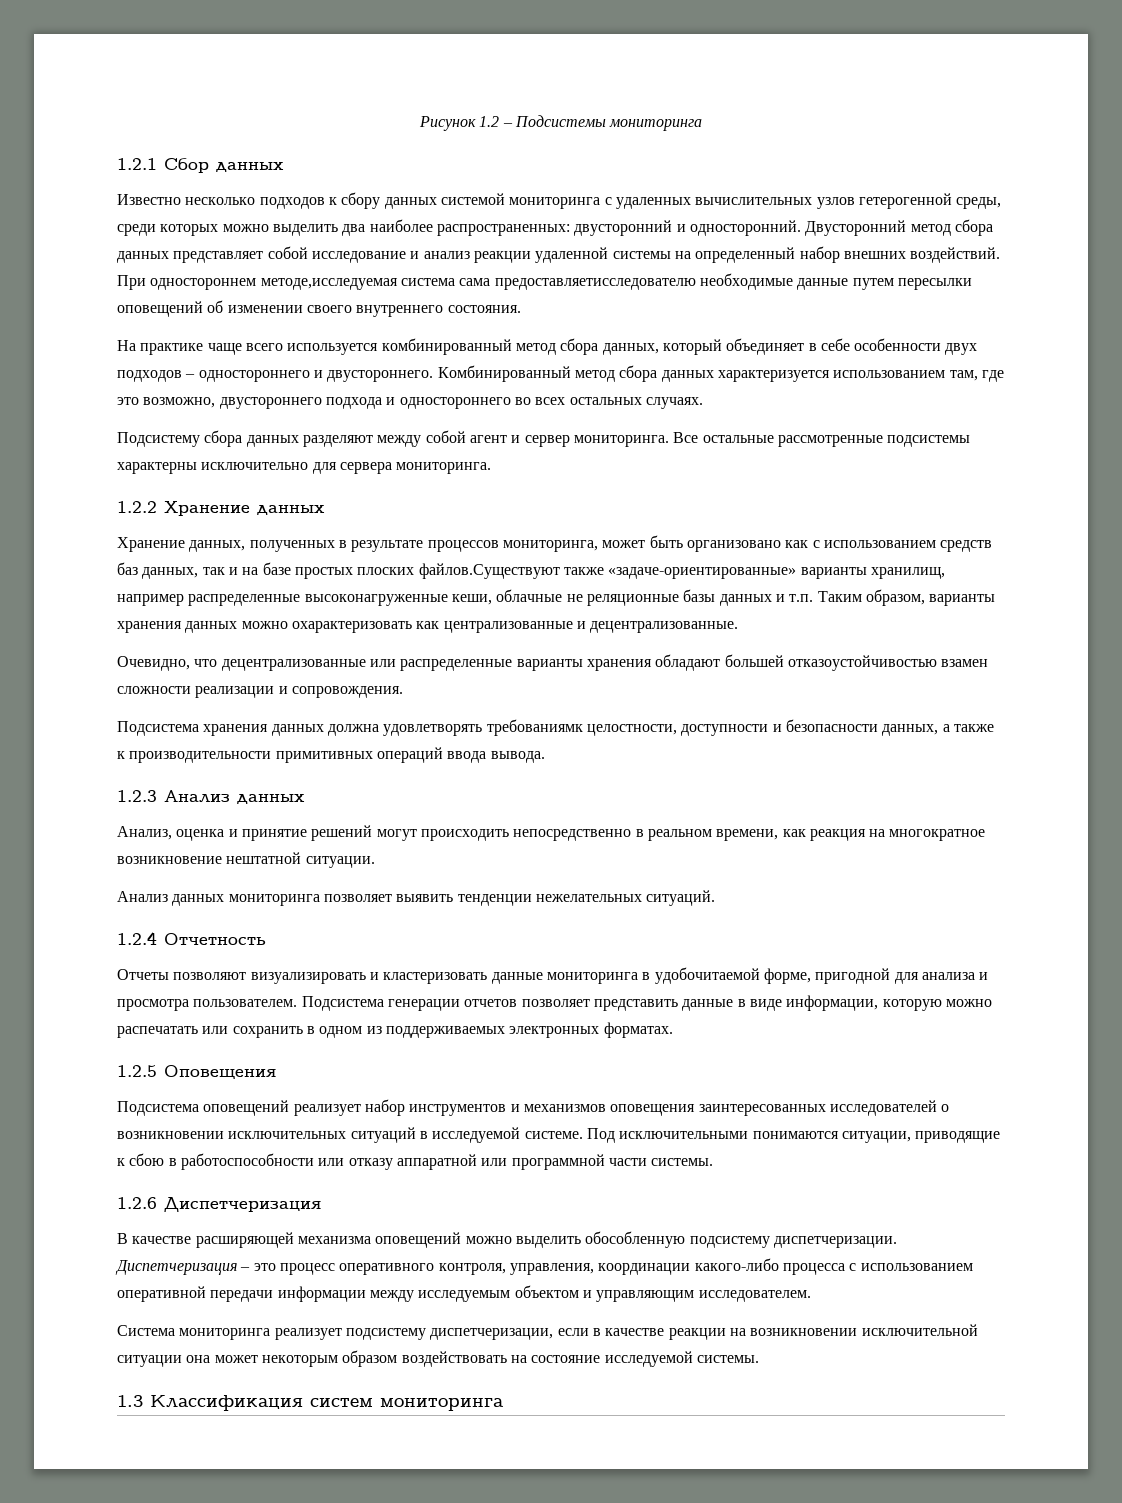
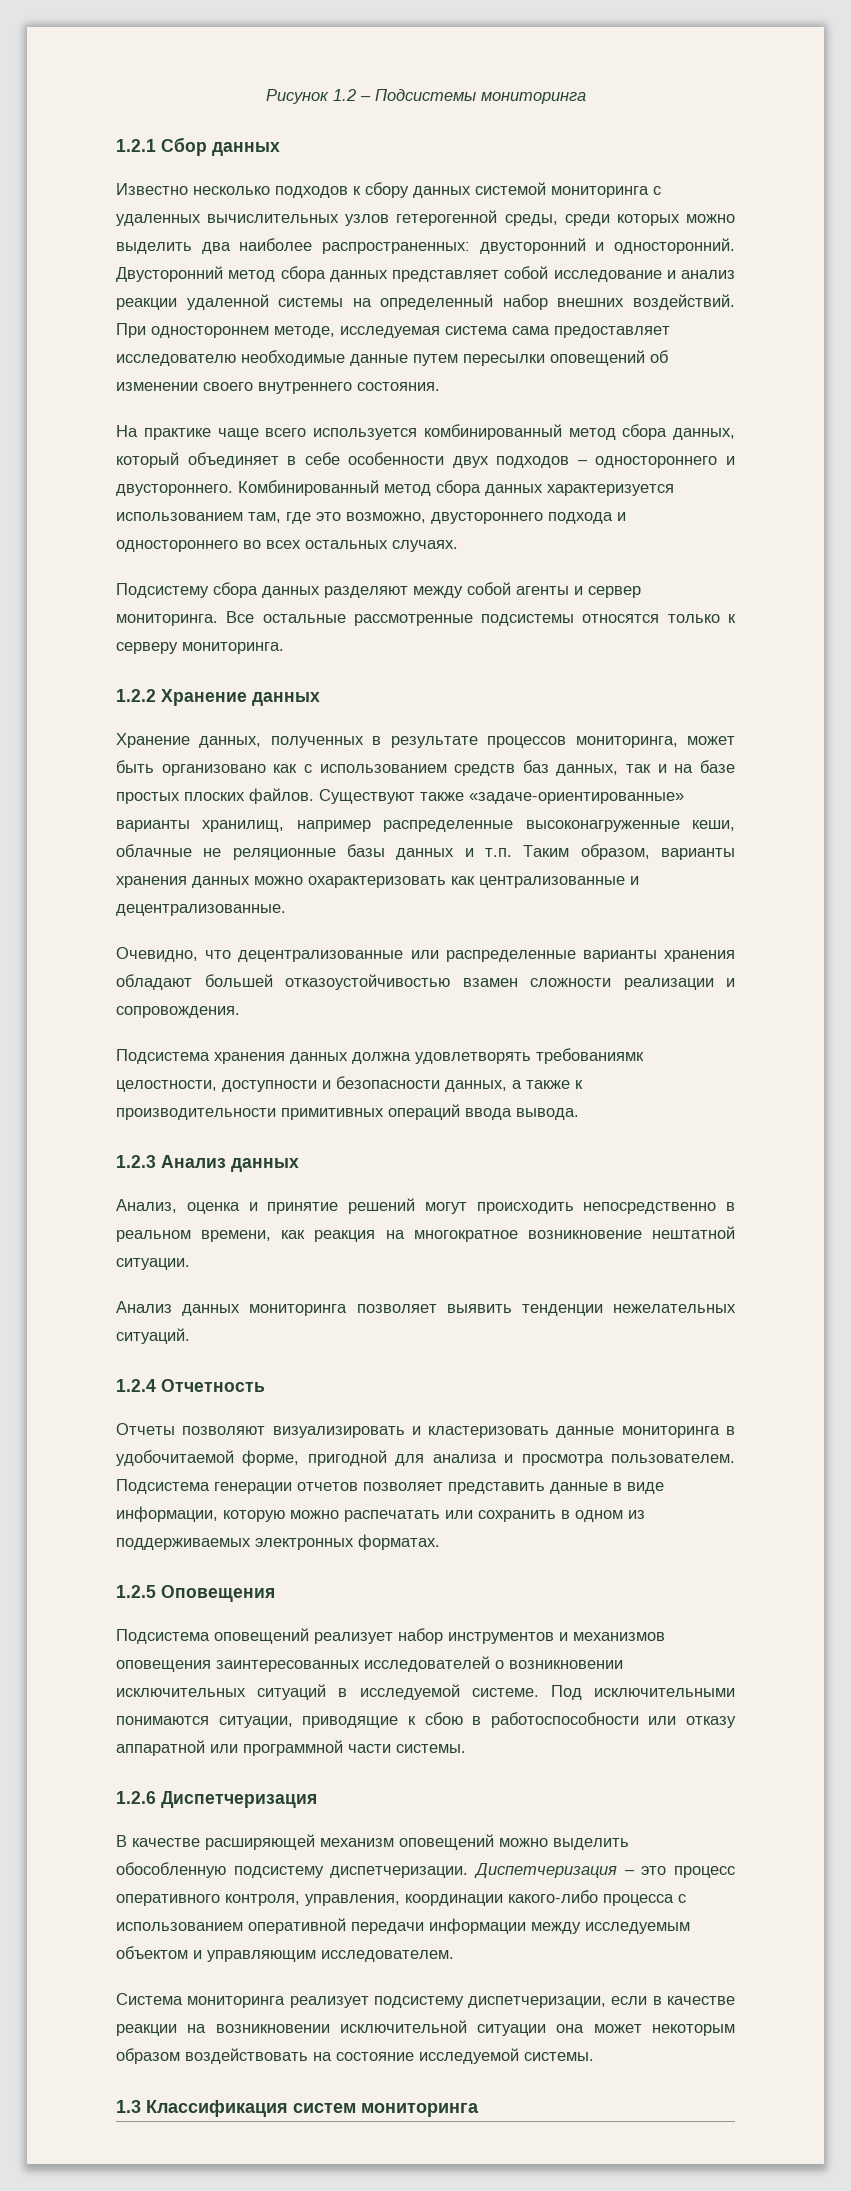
- При одностороннем методе,исследуемая система сама предоставляетисследователю необходимые данные путем пересылки оповещений об изменении своего внутреннего состояния.
+ При одностороннем методе, исследуемая система сама предоставляет исследователю необходимые данные путем пересылки оповещений об изменении своего внутреннего состояния.
- Подсистему сбора данных разделяют между собой агент и сервер мониторинга.
+ Подсистему сбора данных разделяют между собой агенты и сервер мониторинга.
- Все остальные рассмотренные подсистемы характерны исключительно для сервера мониторинга.
+ Все остальные рассмотренные подсистемы относятся только к серверу мониторинга.
- Хранение данных, полученных в результате процессов мониторинга, может быть организовано как с использованием средств баз данных, так и на базе простых плоских файлов.Существуют также «задаче-ориентированные» варианты хранилищ, например распределенные высоконагруженные кеши, облачные не реляционные базы данных и т.п. Таким образом, варианты хранения данных можно охарактеризовать как централизованные и децентрализованные.
+ Хранение данных, полученных в результате процессов мониторинга, может быть организовано как с использованием средств баз данных, так и на базе простых плоских файлов. Существуют также «задаче-ориентированные» варианты хранилищ, например распределенные высоконагруженные кеши, облачные не реляционные базы данных и т.п. Таким образом, варианты хранения данных можно охарактеризовать как централизованные и децентрализованные.
- В качестве расширяющей механизма оповещений можно выделить обособленную подсистему диспетчеризации.
+ В качестве расширяющей механизм оповещений можно выделить обособленную подсистему диспетчеризации.

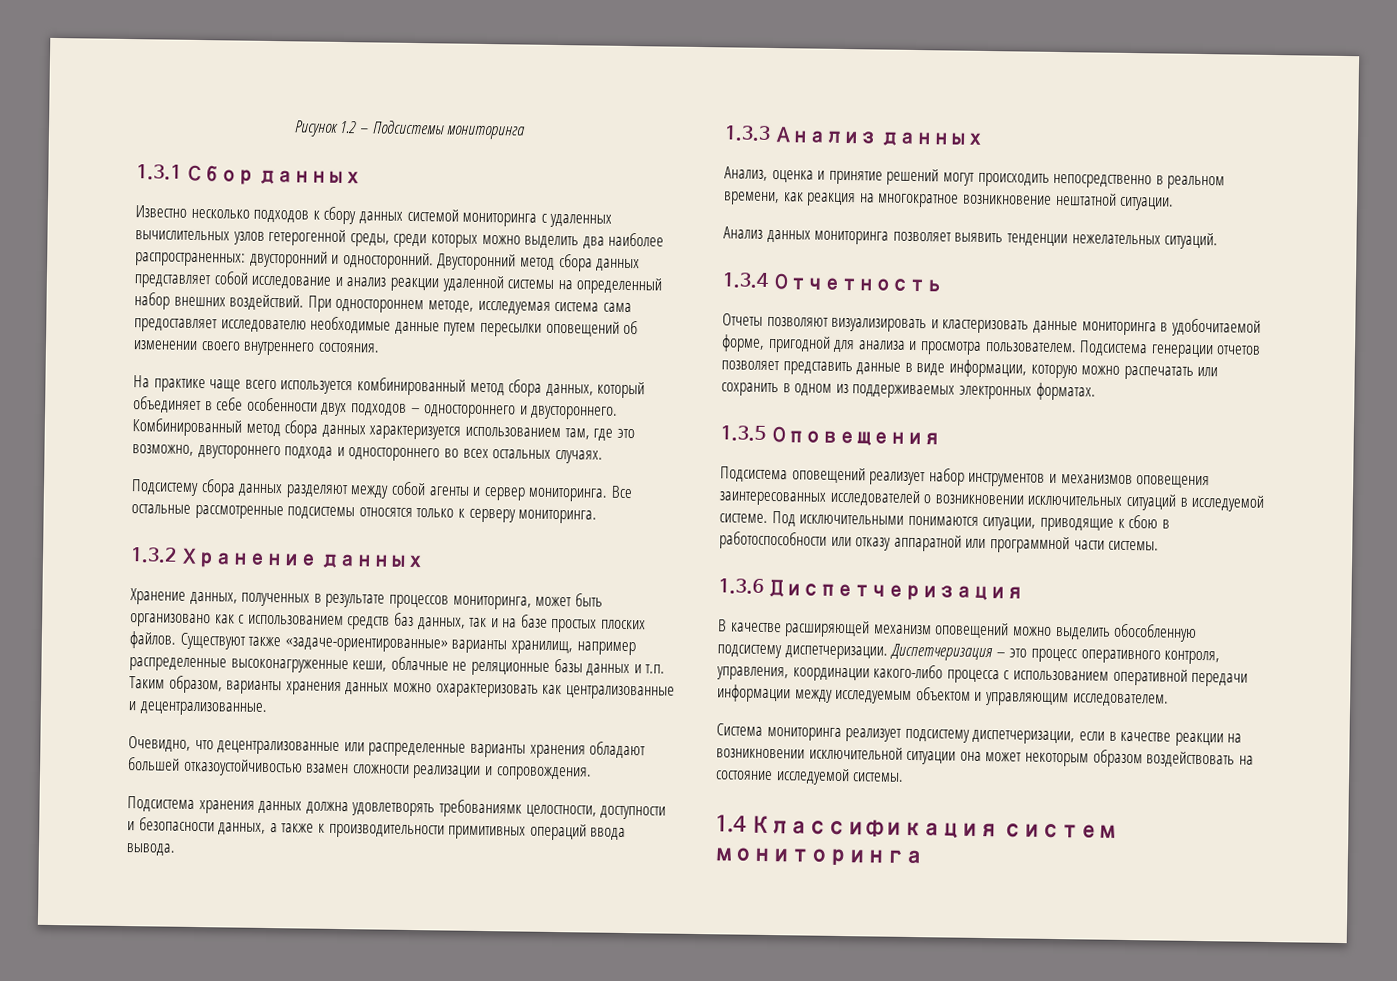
- 1.2.1 Сбор данных
+ 1.3.1 Сбор данных
- 1.2.2 Хранение данных
+ 1.3.2 Хранение данных
- 1.2.3 Анализ данных
+ 1.3.3 Анализ данных
- 1.2.4 Отчетность
+ 1.3.4 Отчетность
- 1.2.5 Оповещения
+ 1.3.5 Оповещения
- 1.2.6 Диспетчеризация
+ 1.3.6 Диспетчеризация
- 1.3 Классификация систем мониторинга
+ 1.4 Классификация систем мониторинга

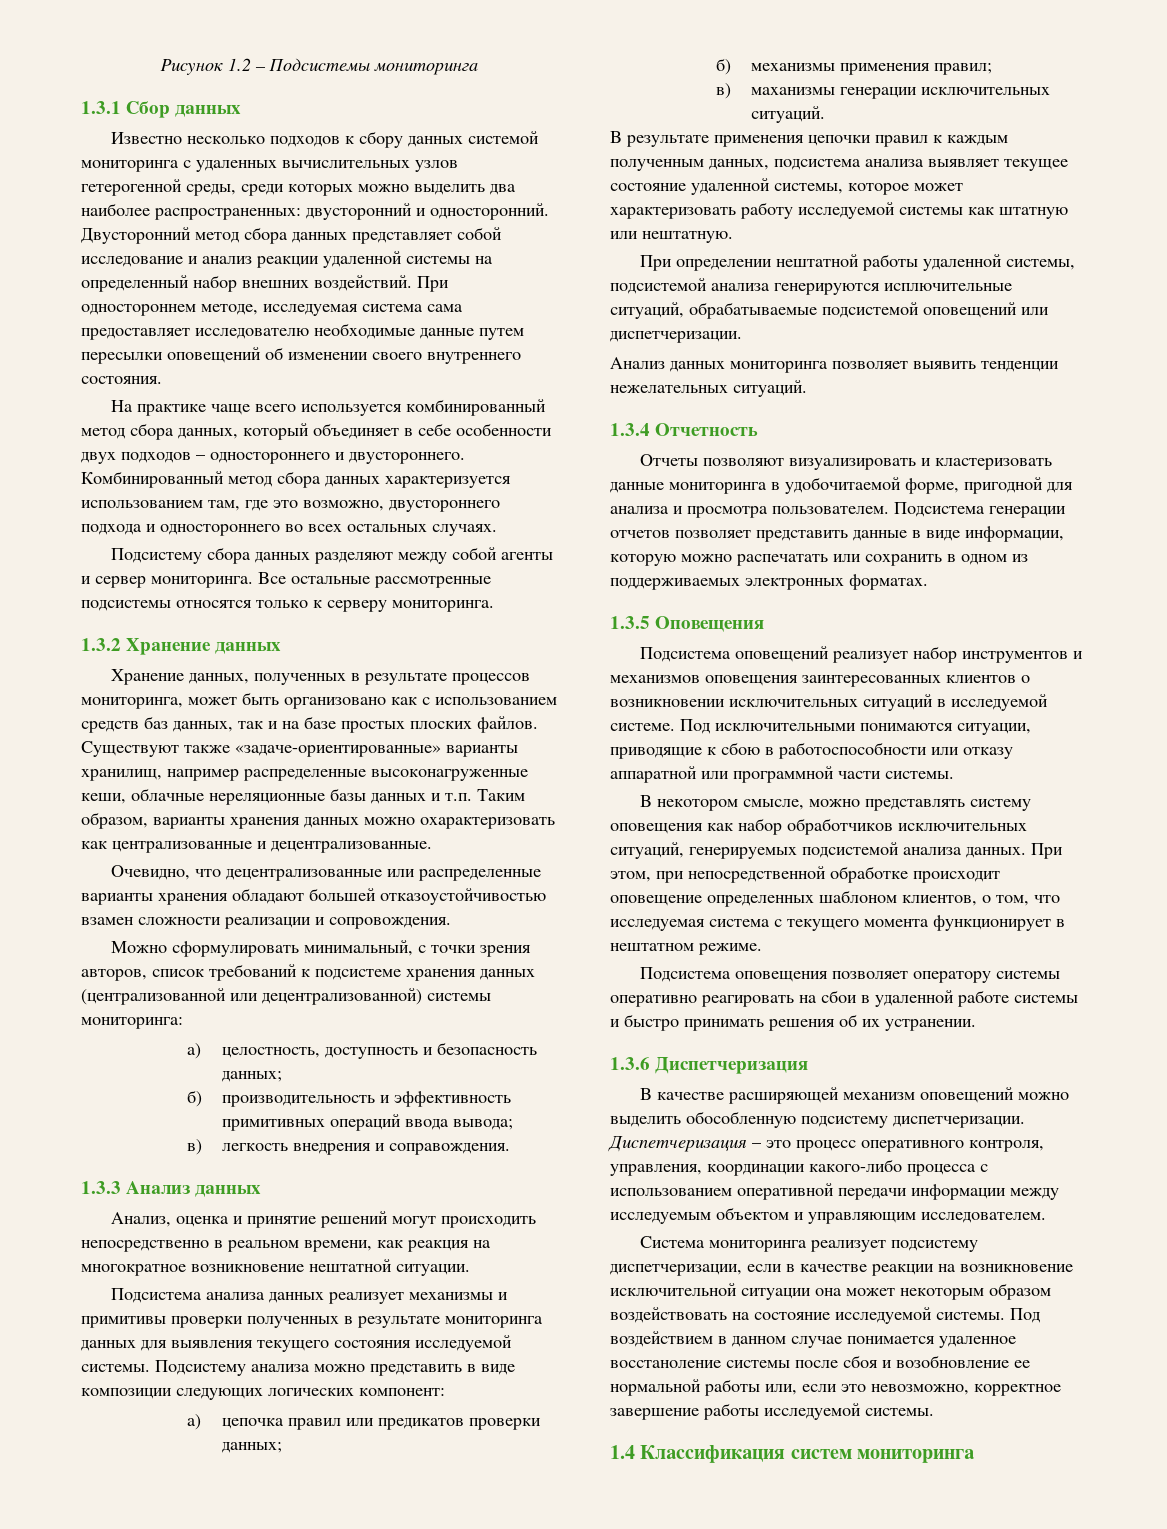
- Существуют также «задаче-ориентированные» варианты хранилищ, например распределенные высоконагруженные кеши, облачные не реляционные базы данных и т.п. Таким образом, варианты хранения данных можно охарактеризовать как централизованные и децентрализованные.
+ Существуют также «задаче-ориентированные» варианты хранилищ, например распределенные высоконагруженные кеши, облачные нереляционные базы данных и т.п. Таким образом, варианты хранения данных можно охарактеризовать как централизованные и децентрализованные.
- Подсистема хранения данных должна удовлетворять требованиямк целостности, доступности и безопасности данных, а также к производительности примитивных операций ввода вывода.
+ Можно сформулировать минимальный, с точки зрения авторов, список требований к подсистеме хранения данных (централизованной или децентрализованной) системы мониторинга:
+ а) целостность, доступность и безопасность данных;
+ б) производительность и эффективность примитивных операций ввода вывода;
+ в) легкость внедрения и соправождения.
+ Подсистема анализа данных реализует механизмы и примитивы проверки полученных в результате мониторинга данных для выявления текущего состояния исследуемой системы. Подсистему анализа можно представить в виде композиции следующих логических компонент:
+ а) цепочка правил или предикатов проверки данных;
+ б) механизмы применения правил;
+ в) маханизмы генерации исключительных ситуаций.
+ В результате применения цепочки правил к каждым полученным данных, подсистема анализа выявляет текущее состояние удаленной системы, которое может характеризовать работу исследуемой системы как штатную или нештатную.
+ При определении нештатной работы удаленной системы, подсистемой анализа генерируются исплючительные ситуаций, обрабатываемые подсистемой оповещений или диспетчеризации.
- Подсистема оповещений реализует набор инструментов и механизмов оповещения заинтересованных исследователей о возникновении исключительных ситуаций в исследуемой системе.
+ Подсистема оповещений реализует набор инструментов и механизмов оповещения заинтересованных клиентов о возникновении исключительных ситуаций в исследуемой системе.
+ В некотором смысле, можно представлять систему оповещения как набор обработчиков исключительных ситуаций, генерируемых подсистемой анализа данных. При этом, при непосредственной обработке происходит оповещение определенных шаблоном клиентов, о том, что исследуемая система с текущего момента функционирует в нештатном режиме.
+ Подсистема оповещения позволяет оператору системы оперативно реагировать на сбои в удаленной работе системы и быстро принимать решения об их устранении.
- Система мониторинга реализует подсистему диспетчеризации, если в качестве реакции на возникновении исключительной ситуации она может некоторым образом воздействовать на состояние исследуемой системы.
+ Система мониторинга реализует подсистему диспетчеризации, если в качестве реакции на возникновение исключительной ситуации она может некоторым образом воздействовать на состояние исследуемой системы. Под воздействием в данном случае понимается удаленное восстаноление системы после сбоя и возобновление ее нормальной работы или, если это невозможно, корректное завершение работы исследуемой системы.

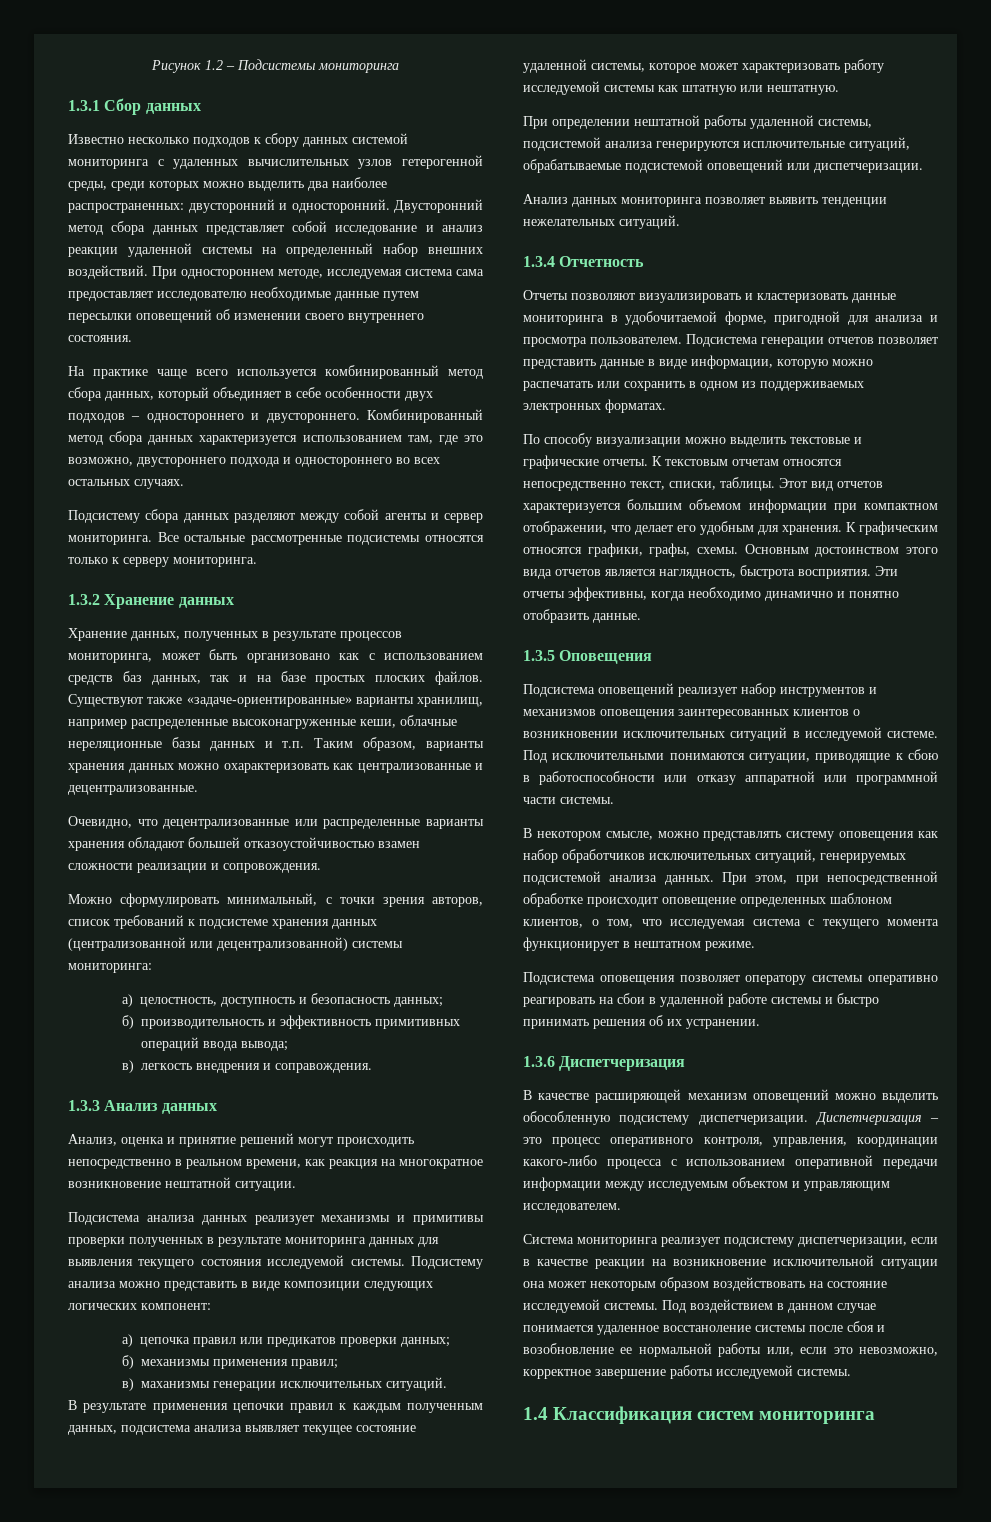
+ По способу визуализации можно выделить текстовые и графические отчеты. К текстовым отчетам относятся непосредственно текст, списки, таблицы. Этот вид отчетов характеризуется большим объемом информации при компактном отображении, что делает его удобным для хранения. К графическим относятся графики, графы, схемы. Основным достоинством этого вида отчетов является наглядность, быстрота восприятия. Эти отчеты эффективны, когда необходимо динамично и понятно отобразить данные.

